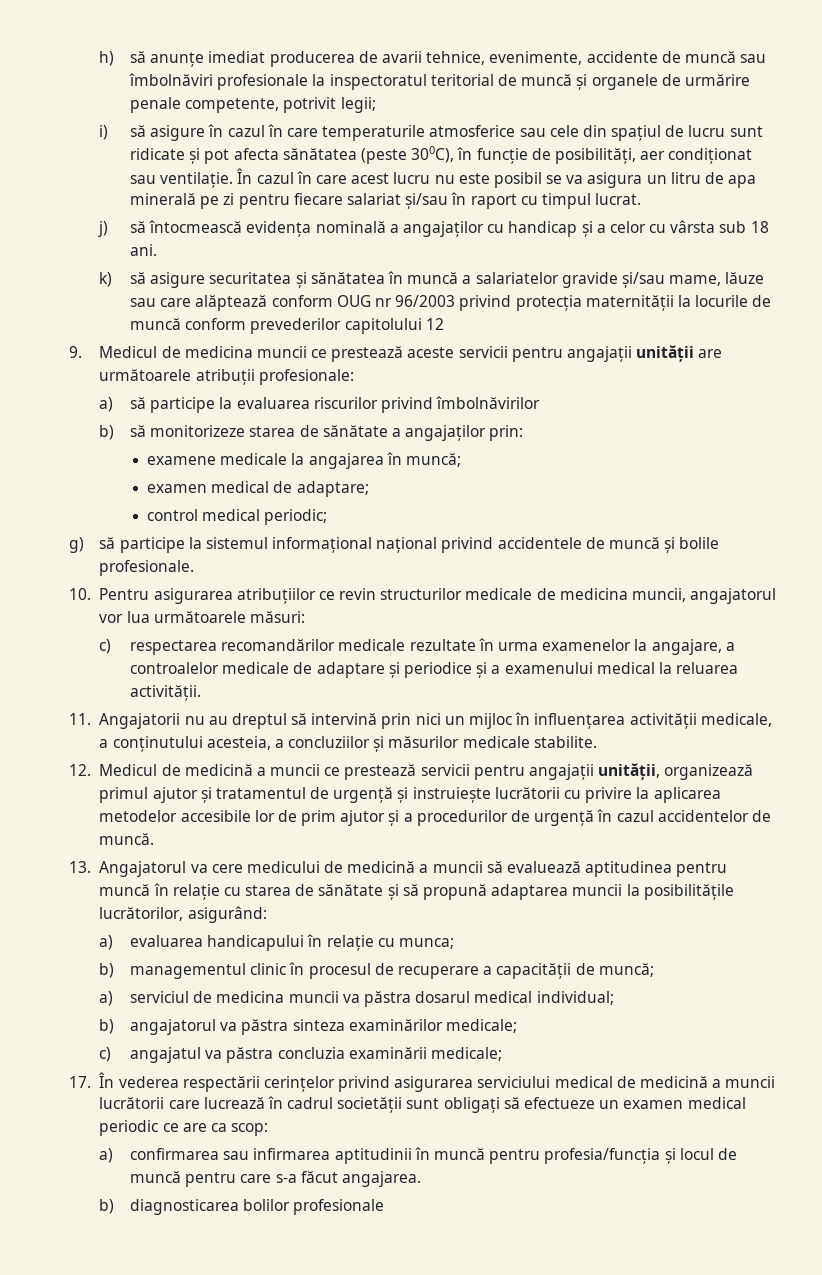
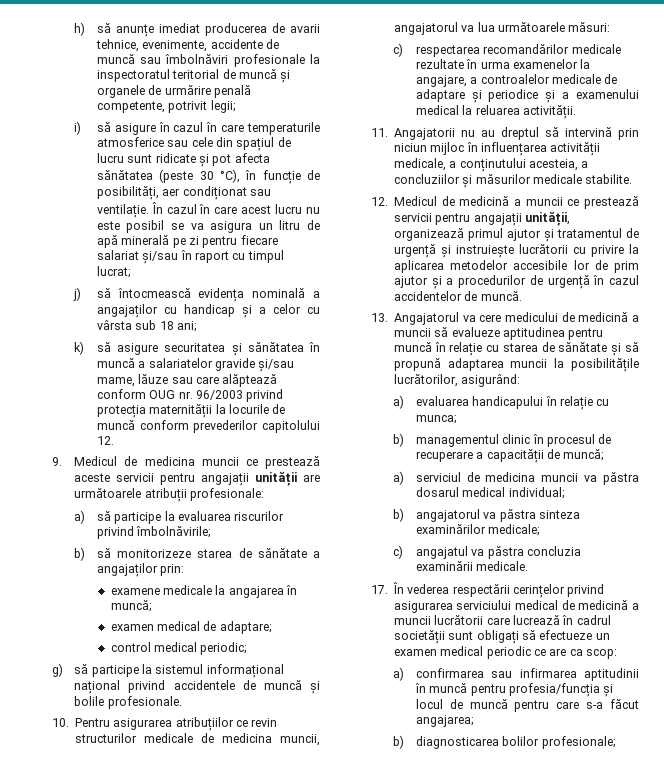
- h) să anunțe imediat producerea de avarii tehnice, evenimente, accidente de muncă sau îmbolnăviri profesionale la inspectoratul teritorial de muncă și organele de urmărire penale competente, potrivit legii;
+ h) să anunțe imediat producerea de avarii tehnice, evenimente, accidente de muncă sau îmbolnăviri profesionale la inspectoratul teritorial de muncă și organele de urmărire penală competente, potrivit legii;
- i) să asigure în cazul în care temperaturile atmosferice sau cele din spațiul de lucru sunt ridicate și pot afecta sănătatea (peste 300C), în funcție de posibilități, aer condiționat sau ventilație.
+ i) să asigure în cazul în care temperaturile atmosferice sau cele din spațiul de lucru sunt ridicate și pot afecta sănătatea (peste 30 °C), în funcție de posibilități, aer condiționat sau ventilație.
- În cazul în care acest lucru nu este posibil se va asigura un litru de apa minerală pe zi pentru fiecare salariat și/sau în raport cu timpul lucrat.
+ În cazul în care acest lucru nu este posibil se va asigura un litru de apă minerală pe zi pentru fiecare salariat și/sau în raport cu timpul lucrat;
- j) să întocmească evidența nominală a angajaților cu handicap și a celor cu vârsta sub 18 ani.
+ j) să întocmească evidența nominală a angajaților cu handicap și a celor cu vârsta sub 18 ani;
- k) să asigure securitatea și sănătatea în muncă a salariatelor gravide și/sau mame, lăuze sau care alăptează conform OUG nr 96/2003 privind protecția maternității la locurile de muncă conform prevederilor capitolului 12
+ k) să asigure securitatea și sănătatea în muncă a salariatelor gravide și/sau mame, lăuze sau care alăptează conform OUG nr. 96/2003 privind protecția maternității la locurile de muncă conform prevederilor capitolului 12.
- a) să participe la evaluarea riscurilor privind îmbolnăvirilor
+ a) să participe la evaluarea riscurilor privind îmbolnăvirile;
- 10. Pentru asigurarea atribuțiilor ce revin structurilor medicale de medicina muncii, angajatorul vor lua următoarele măsuri:
+ 10. Pentru asigurarea atribuțiilor ce revin structurilor medicale de medicina muncii, angajatorul va lua următoarele măsuri:
- 11. Angajatorii nu au dreptul să intervină prin nici un mijloc în influențarea activității medicale, a conținutului acesteia, a concluziilor și măsurilor medicale stabilite.
+ 11. Angajatorii nu au dreptul să intervină prin niciun mijloc în influențarea activității medicale, a conținutului acesteia, a concluziilor și măsurilor medicale stabilite.
- 13. Angajatorul va cere medicului de medicină a muncii să evaluează aptitudinea pentru muncă în relație cu starea de sănătate și să propună adaptarea muncii la posibilitățile lucrătorilor, asigurând:
+ 13. Angajatorul va cere medicului de medicină a muncii să evalueze aptitudinea pentru muncă în relație cu starea de sănătate și să propună adaptarea muncii la posibilitățile lucrătorilor, asigurând:
- c) angajatul va păstra concluzia examinării medicale;
+ c) angajatul va păstra concluzia examinării medicale.
- a) confirmarea sau infirmarea aptitudinii în muncă pentru profesia/funcția și locul de muncă pentru care s-a făcut angajarea.
+ a) confirmarea sau infirmarea aptitudinii în muncă pentru profesia/funcția și locul de muncă pentru care s-a făcut angajarea;
- b) diagnosticarea bolilor profesionale
+ b) diagnosticarea bolilor profesionale;

